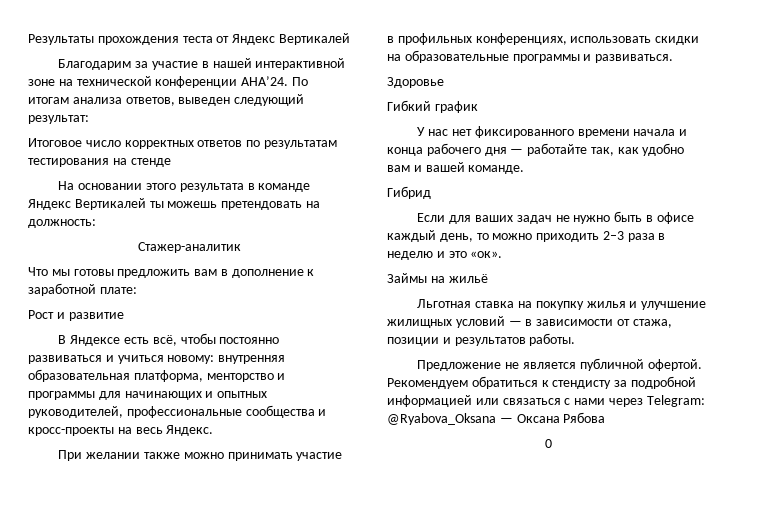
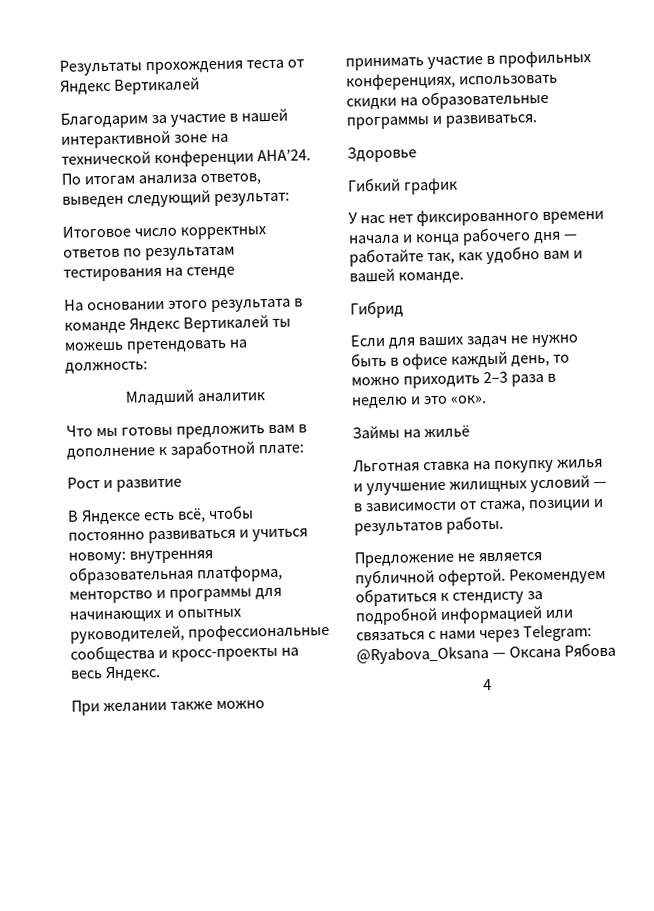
- Стажер-аналитик
+ Младший аналитик
- 0
+ 4

